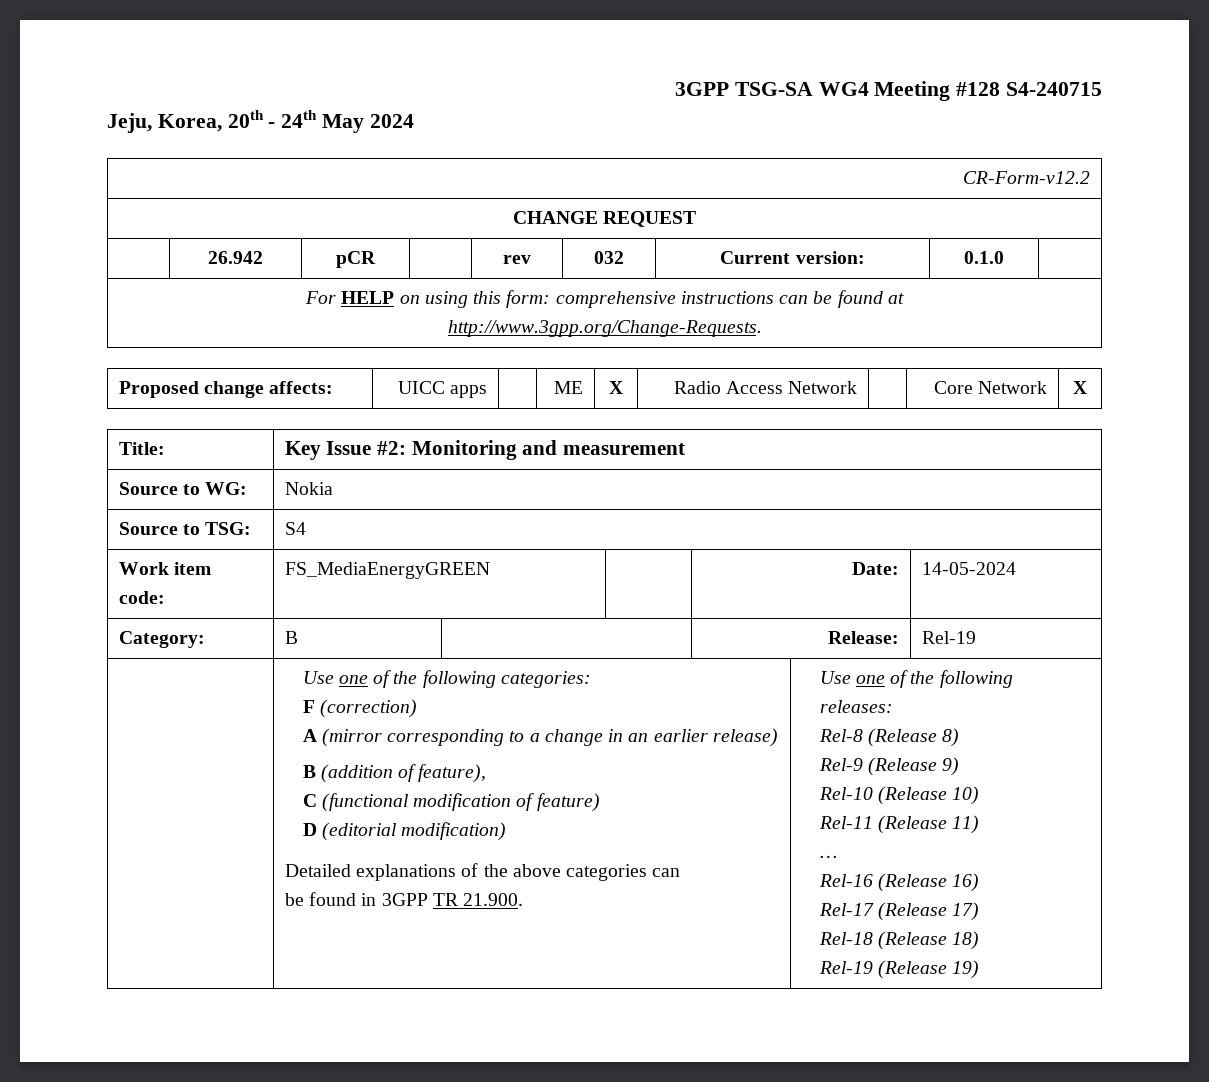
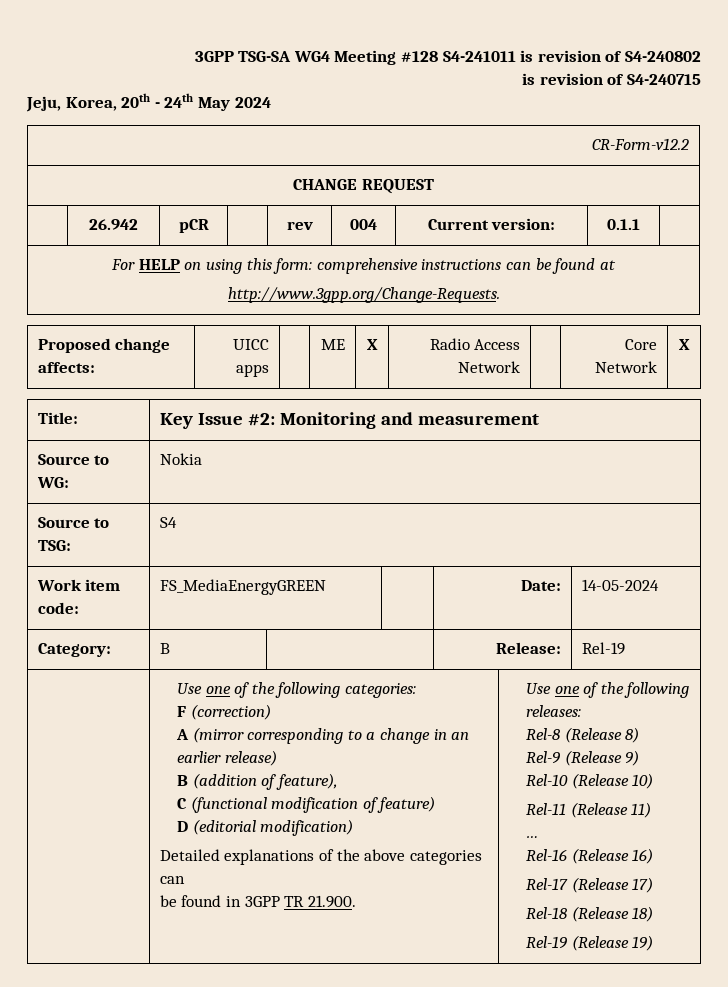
- 3GPP TSG-SA WG4 Meeting #128 S4-240715
+ 3GPP TSG-SA WG4 Meeting #128 S4-241011 is revision of S4-240802
+ is revision of S4-240715
- | 26.942 | pCR | | rev | 032 | Current version: | 0.1.0 |
+ | 26.942 | pCR | | rev | 004 | Current version: | 0.1.1 |

